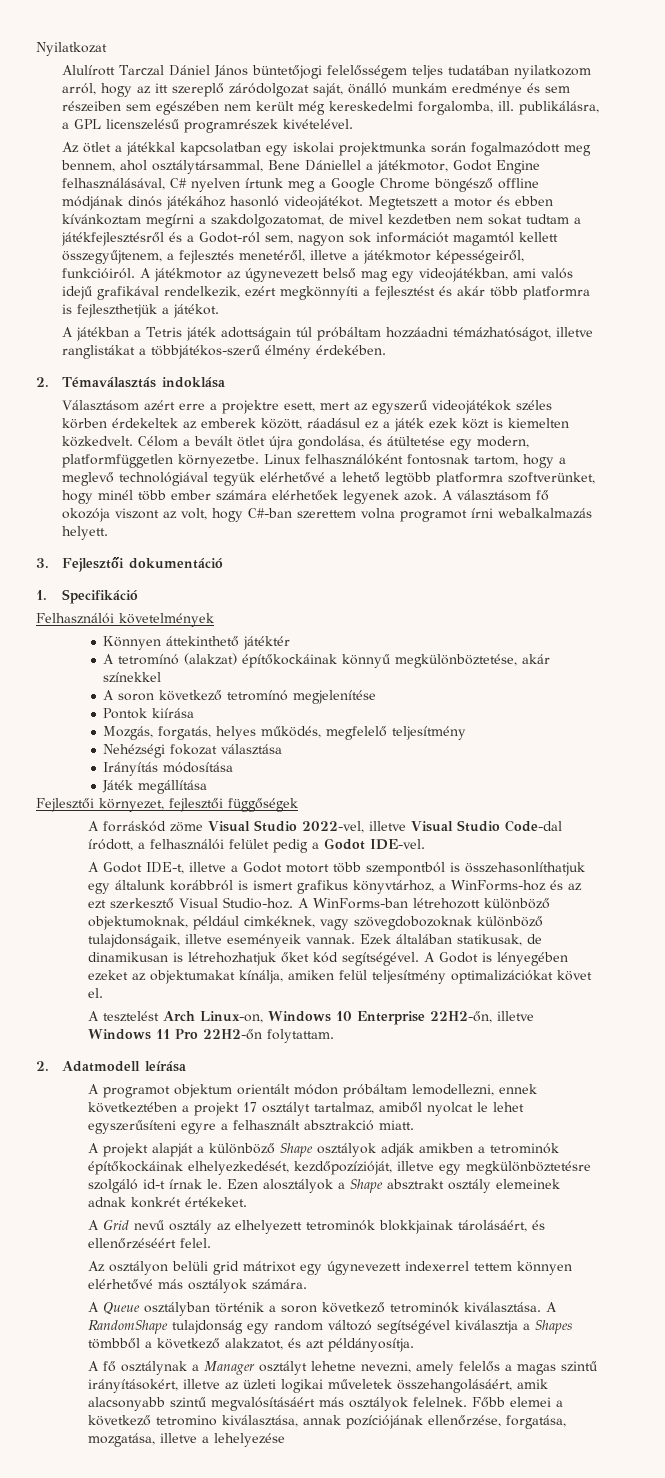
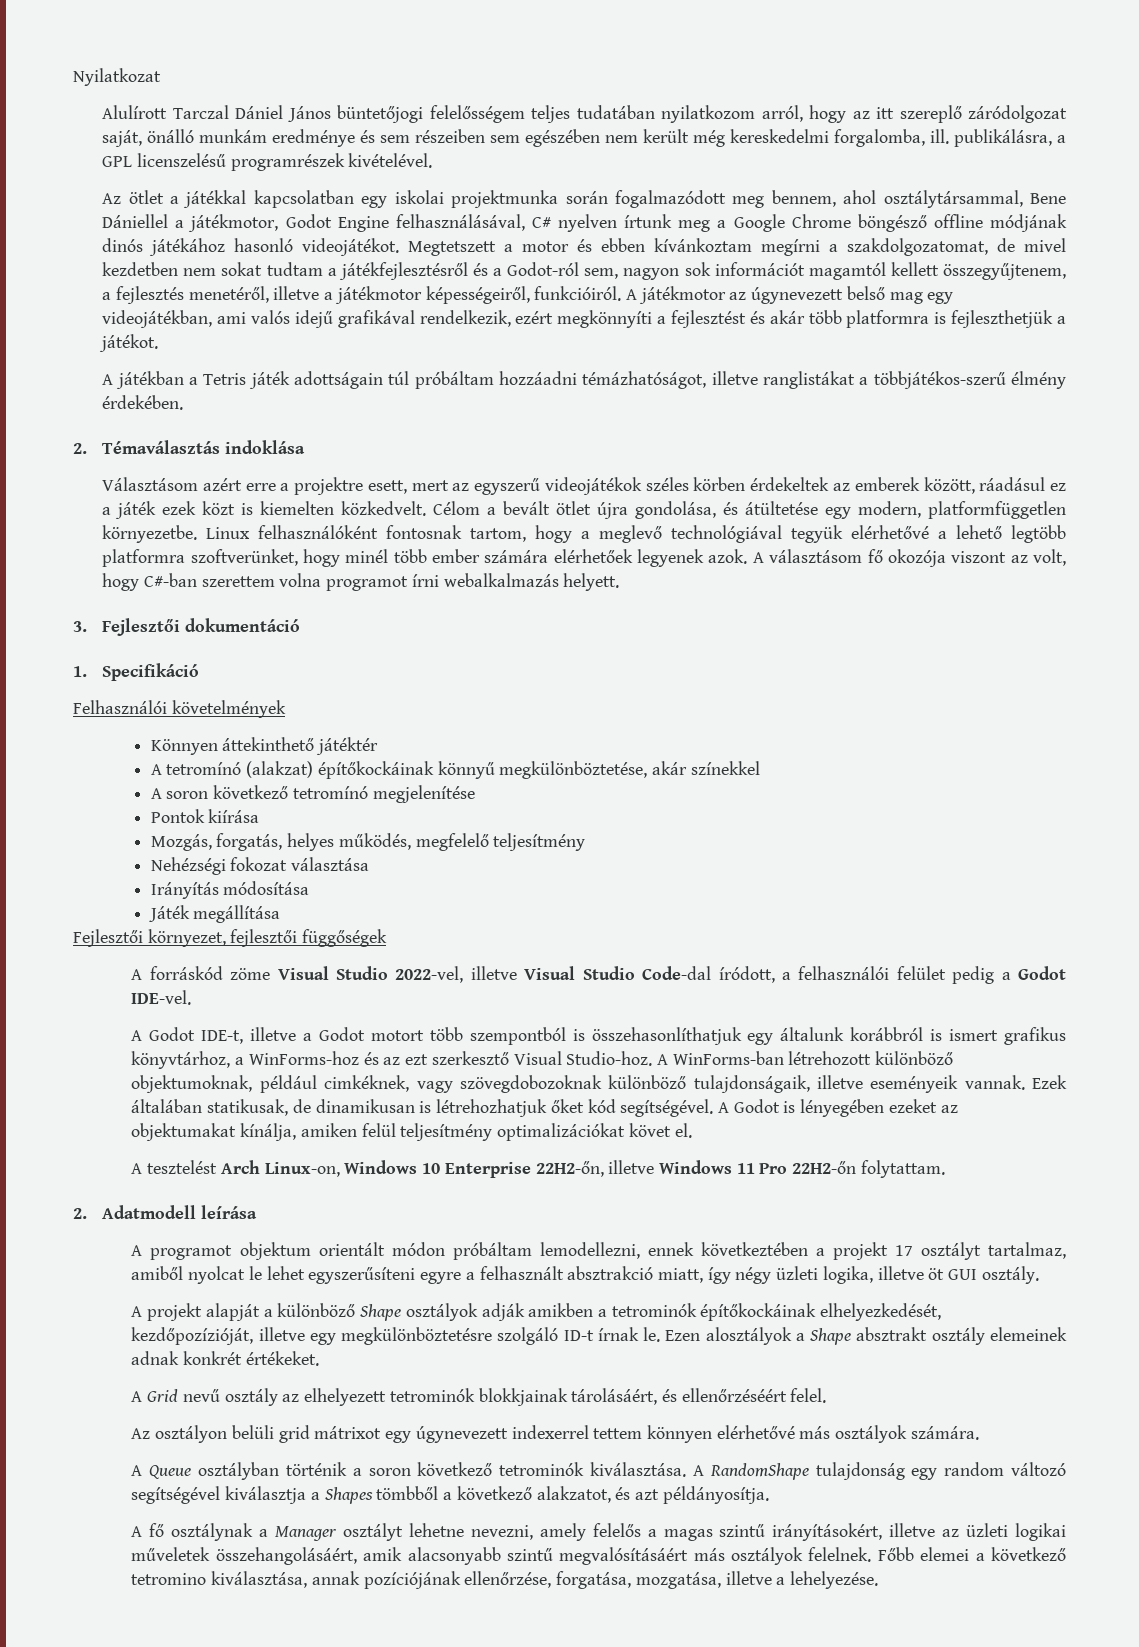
- A programot objektum orientált módon próbáltam lemodellezni, ennek következtében a projekt 17 osztályt tartalmaz, amiből nyolcat le lehet egyszerűsíteni egyre a felhasznált absztrakció miatt.
+ A programot objektum orientált módon próbáltam lemodellezni, ennek következtében a projekt 17 osztályt tartalmaz, amiből nyolcat le lehet egyszerűsíteni egyre a felhasznált absztrakció miatt, így négy üzleti logika, illetve öt GUI osztály.
- A projekt alapját a különböző Shape osztályok adják amikben a tetrominók építőkockáinak elhelyezkedését, kezdőpozízióját, illetve egy megkülönböztetésre szolgáló id-t írnak le.
+ A projekt alapját a különböző Shape osztályok adják amikben a tetrominók építőkockáinak elhelyezkedését, kezdőpozízióját, illetve egy megkülönböztetésre szolgáló ID-t írnak le.
- Főbb elemei a következő tetromino kiválasztása, annak pozíciójának ellenőrzése, forgatása, mozgatása, illetve a lehelyezése
+ Főbb elemei a következő tetromino kiválasztása, annak pozíciójának ellenőrzése, forgatása, mozgatása, illetve a lehelyezése.

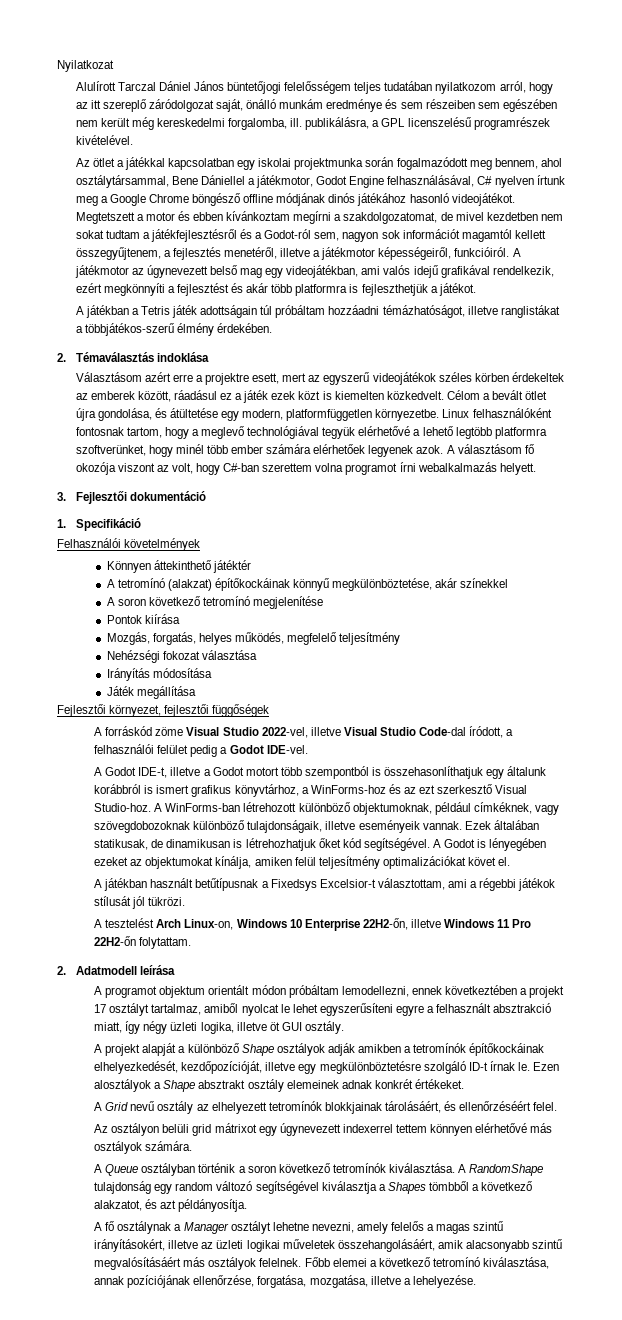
- A WinForms-ban létrehozott különböző objektumoknak, például cimkéknek, vagy szövegdobozoknak különböző tulajdonságaik, illetve eseményeik vannak.
+ A WinForms-ban létrehozott különböző objektumoknak, például címkéknek, vagy szövegdobozoknak különböző tulajdonságaik, illetve eseményeik vannak.
- A Godot is lényegében ezeket az objektumakat kínálja, amiken felül teljesítmény optimalizációkat követ el.
+ A Godot is lényegében ezeket az objektumokat kínálja, amiken felül teljesítmény optimalizációkat követ el.
+ A játékban használt betűtípusnak a Fixedsys Excelsior-t választottam, ami a régebbi játékok stílusát jól tükrözi.
- A projekt alapját a különböző Shape osztályok adják amikben a tetrominók építőkockáinak elhelyezkedését, kezdőpozízióját, illetve egy megkülönböztetésre szolgáló ID-t írnak le.
+ A projekt alapját a különböző Shape osztályok adják amikben a tetromínók építőkockáinak elhelyezkedését, kezdőpozícióját, illetve egy megkülönböztetésre szolgáló ID-t írnak le.
- A Grid nevű osztály az elhelyezett tetrominók blokkjainak tárolásáért, és ellenőrzéséért felel.
+ A Grid nevű osztály az elhelyezett tetromínók blokkjainak tárolásáért, és ellenőrzéséért felel.
- A Queue osztályban történik a soron következő tetrominók kiválasztása.
+ A Queue osztályban történik a soron következő tetromínók kiválasztása.
- Főbb elemei a következő tetromino kiválasztása, annak pozíciójának ellenőrzése, forgatása, mozgatása, illetve a lehelyezése.
+ Főbb elemei a következő tetromínó kiválasztása, annak pozíciójának ellenőrzése, forgatása, mozgatása, illetve a lehelyezése.

